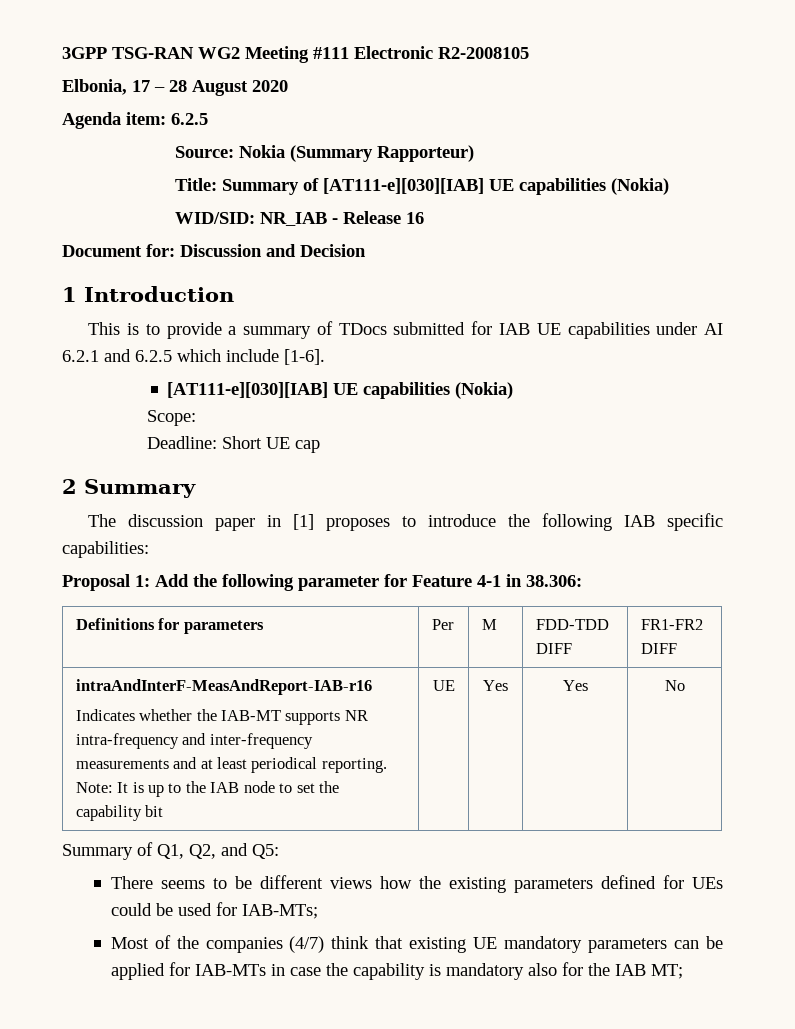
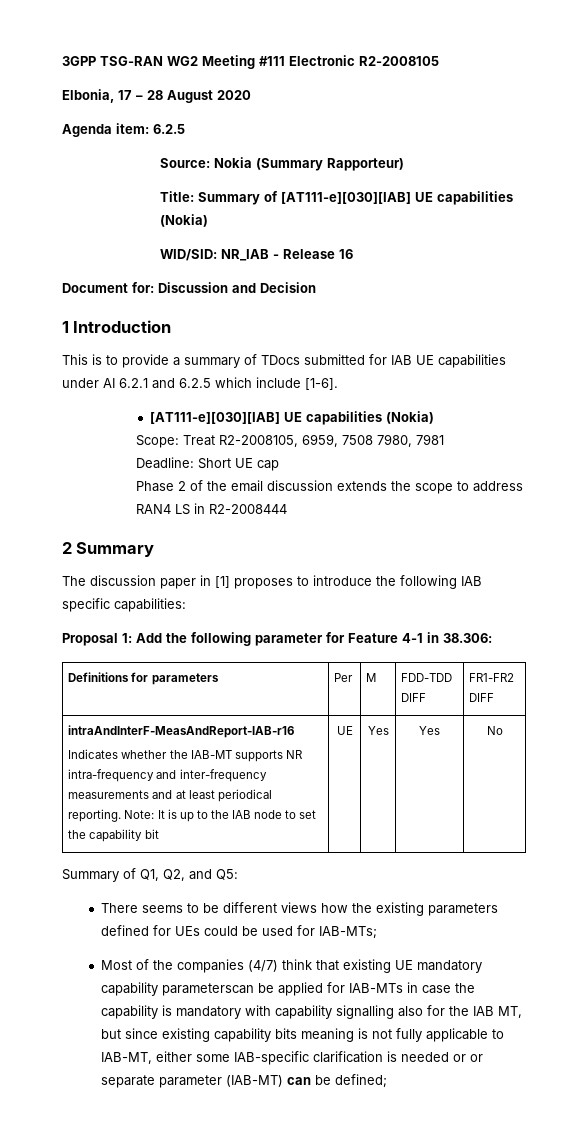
- Scope:
+ Scope: Treat R2-2008105, 6959, 7508 7980, 7981
  Deadline: Short UE cap
+ Phase 2 of the email discussion extends the scope to address RAN4 LS in R2-2008444
- Most of the companies (4/7) think that existing UE mandatory parameters can be applied for IAB-MTs in case the capability is mandatory also for the IAB MT;
+ Most of the companies (4/7) think that existing UE mandatory capability parameterscan be applied for IAB-MTs in case the capability is mandatory with capability signalling also for the IAB MT, but since existing capability bits meaning is not fully applicable to IAB-MT, either some IAB-specific clarification is needed or or separate parameter (IAB-MT) can be defined;

